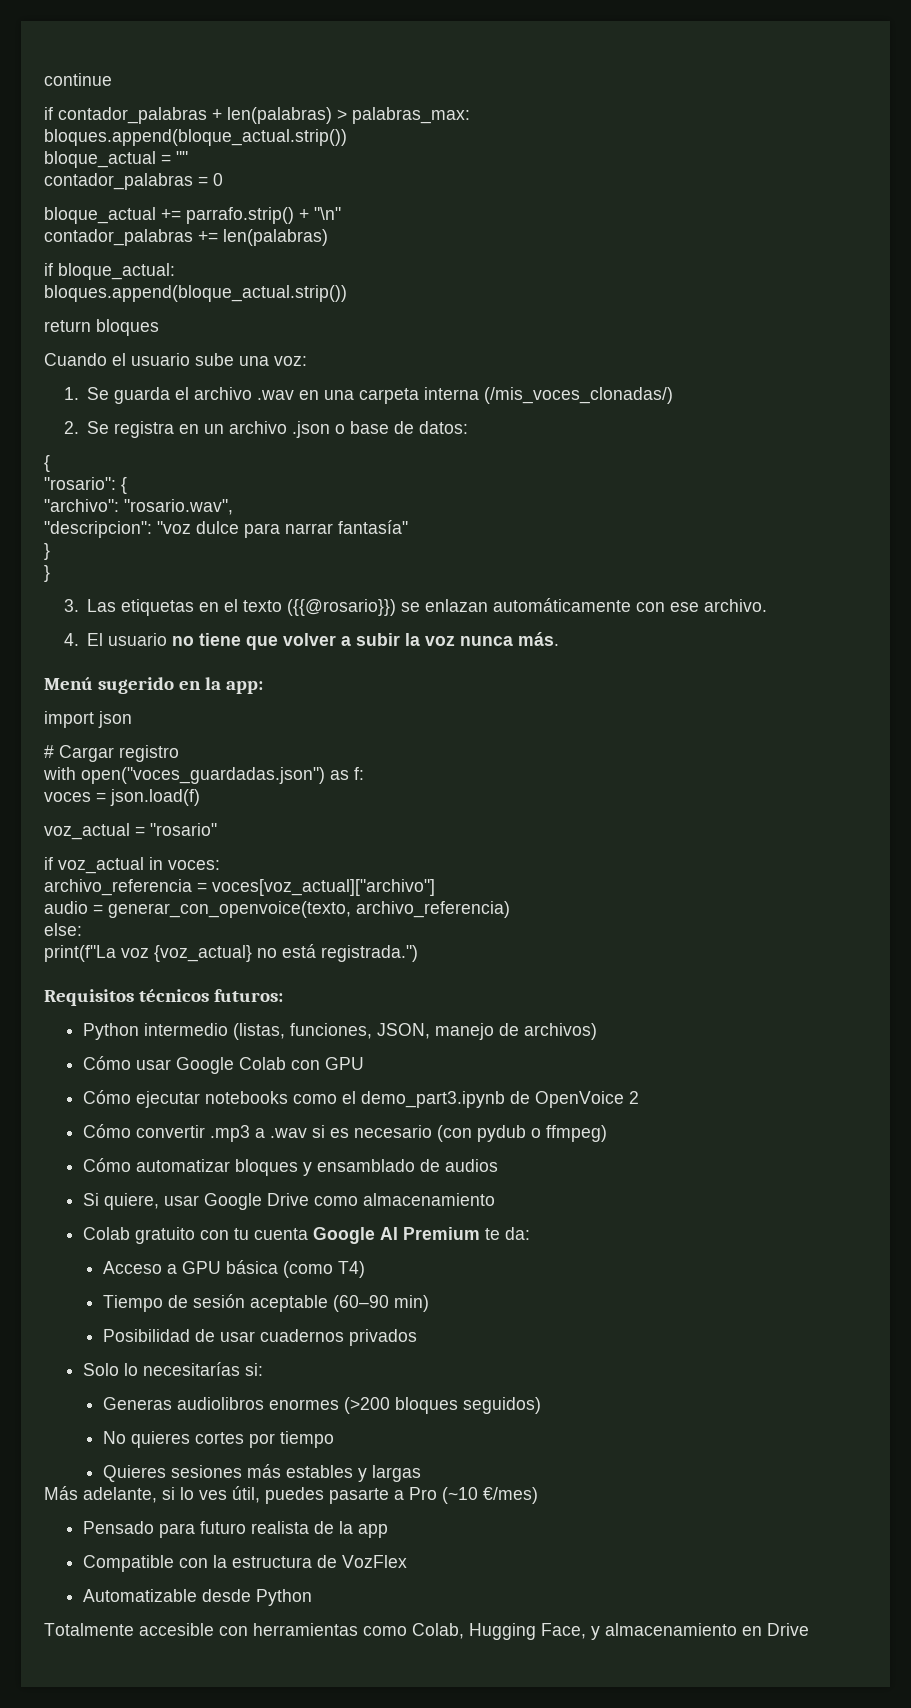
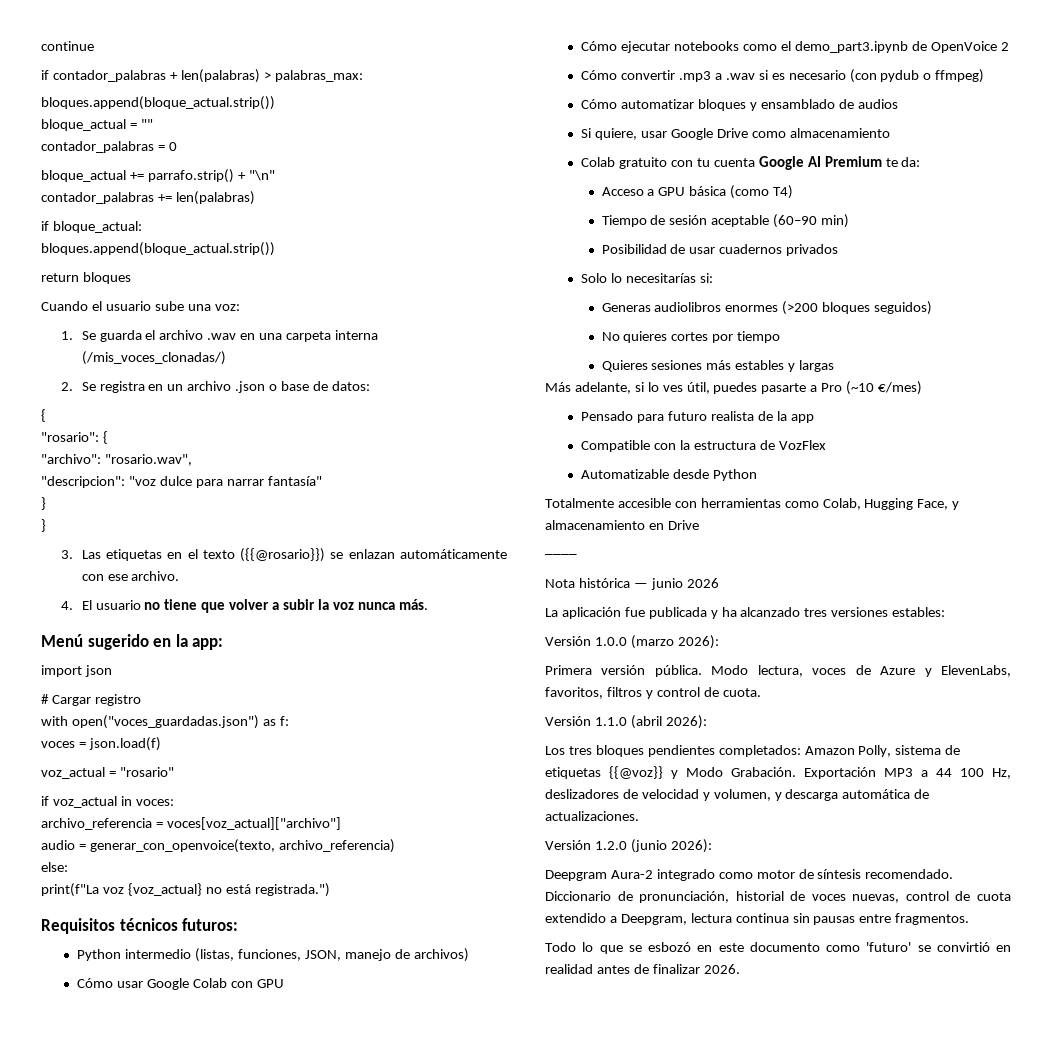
+ ────
+ Nota histórica — junio 2026
+ La aplicación fue publicada y ha alcanzado tres versiones estables:
+ Versión 1.0.0 (marzo 2026):
+ Primera versión pública. Modo lectura, voces de Azure y ElevenLabs, favoritos, filtros y control de cuota.
+ Versión 1.1.0 (abril 2026):
+ Los tres bloques pendientes completados: Amazon Polly, sistema de etiquetas {{@voz}} y Modo Grabación. Exportación MP3 a 44 100 Hz, deslizadores de velocidad y volumen, y descarga automática de actualizaciones.
+ Versión 1.2.0 (junio 2026):
+ Deepgram Aura-2 integrado como motor de síntesis recomendado. Diccionario de pronunciación, historial de voces nuevas, control de cuota extendido a Deepgram, lectura continua sin pausas entre fragmentos.
+ Todo lo que se esbozó en este documento como 'futuro' se convirtió en realidad antes de finalizar 2026.

